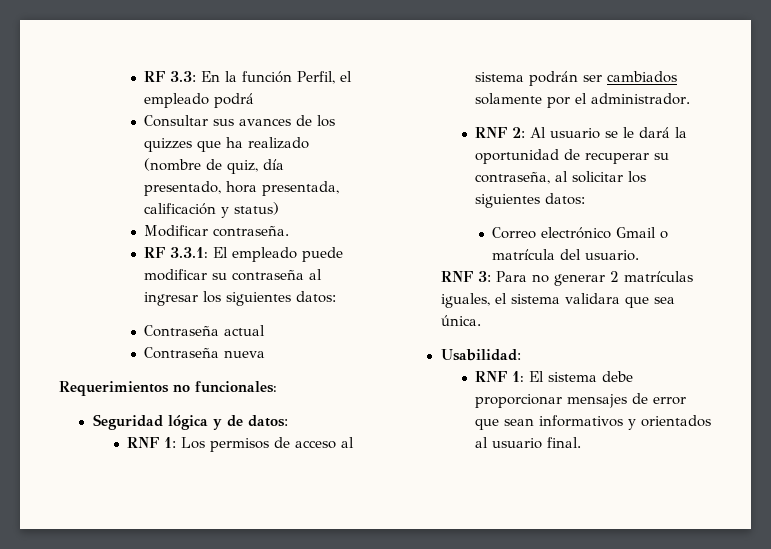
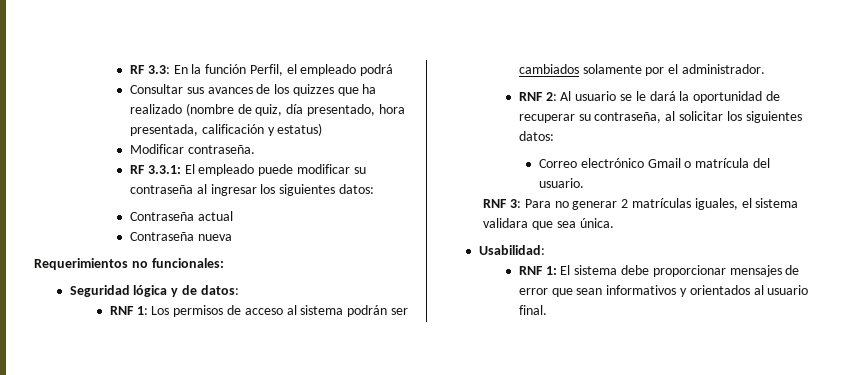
- Consultar sus avances de los quizzes que ha realizado (nombre de quiz, día presentado, hora presentada, calificación y status)
+ Consultar sus avances de los quizzes que ha realizado (nombre de quiz, día presentado, hora presentada, calificación y estatus)

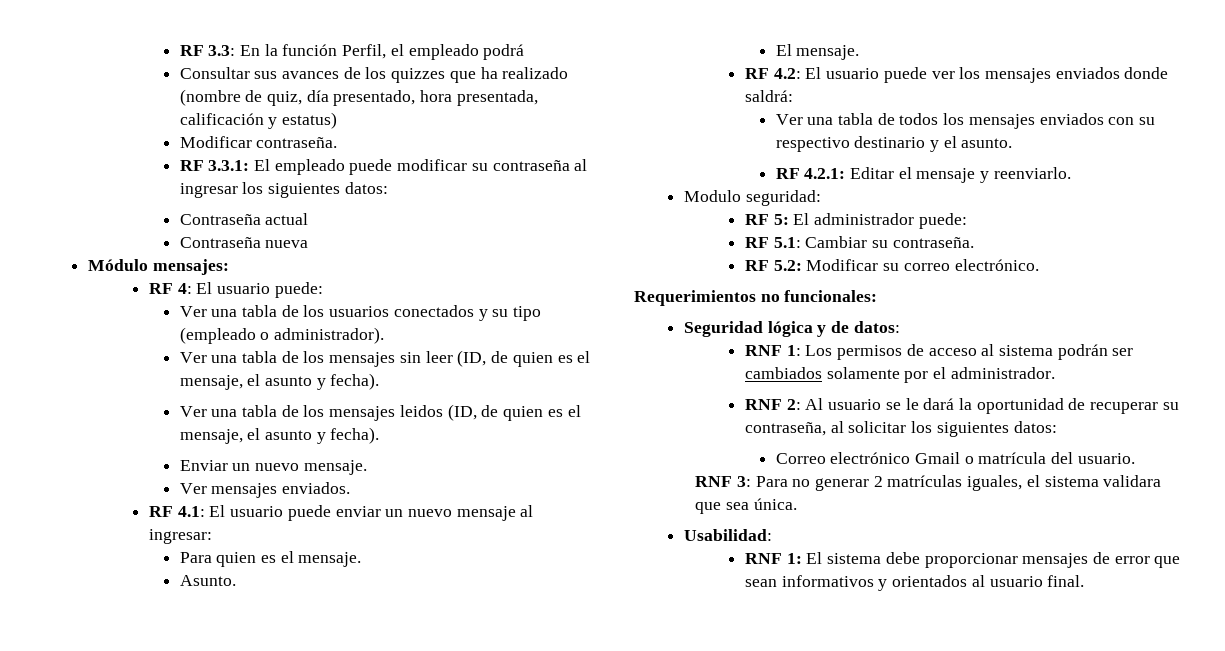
+ Módulo mensajes:
+ RF 4: El usuario puede:
+ Ver una tabla de los usuarios conectados y su tipo (empleado o administrador).
+ Ver una tabla de los mensajes sin leer (ID, de quien es el mensaje, el asunto y fecha).
+ Ver una tabla de los mensajes leidos (ID, de quien es el mensaje, el asunto y fecha).
+ Enviar un nuevo mensaje.
+ Ver mensajes enviados.
+ RF 4.1: El usuario puede enviar un nuevo mensaje al ingresar:
+ Para quien es el mensaje.
+ Asunto.
+ El mensaje.
+ RF 4.2: El usuario puede ver los mensajes enviados donde saldrá:
+ Ver una tabla de todos los mensajes enviados con su respectivo destinario y el asunto.
+ RF 4.2.1: Editar el mensaje y reenviarlo.
+ Modulo seguridad:
+ RF 5: El administrador puede:
+ RF 5.1: Cambiar su contraseña.
+ RF 5.2: Modificar su correo electrónico.

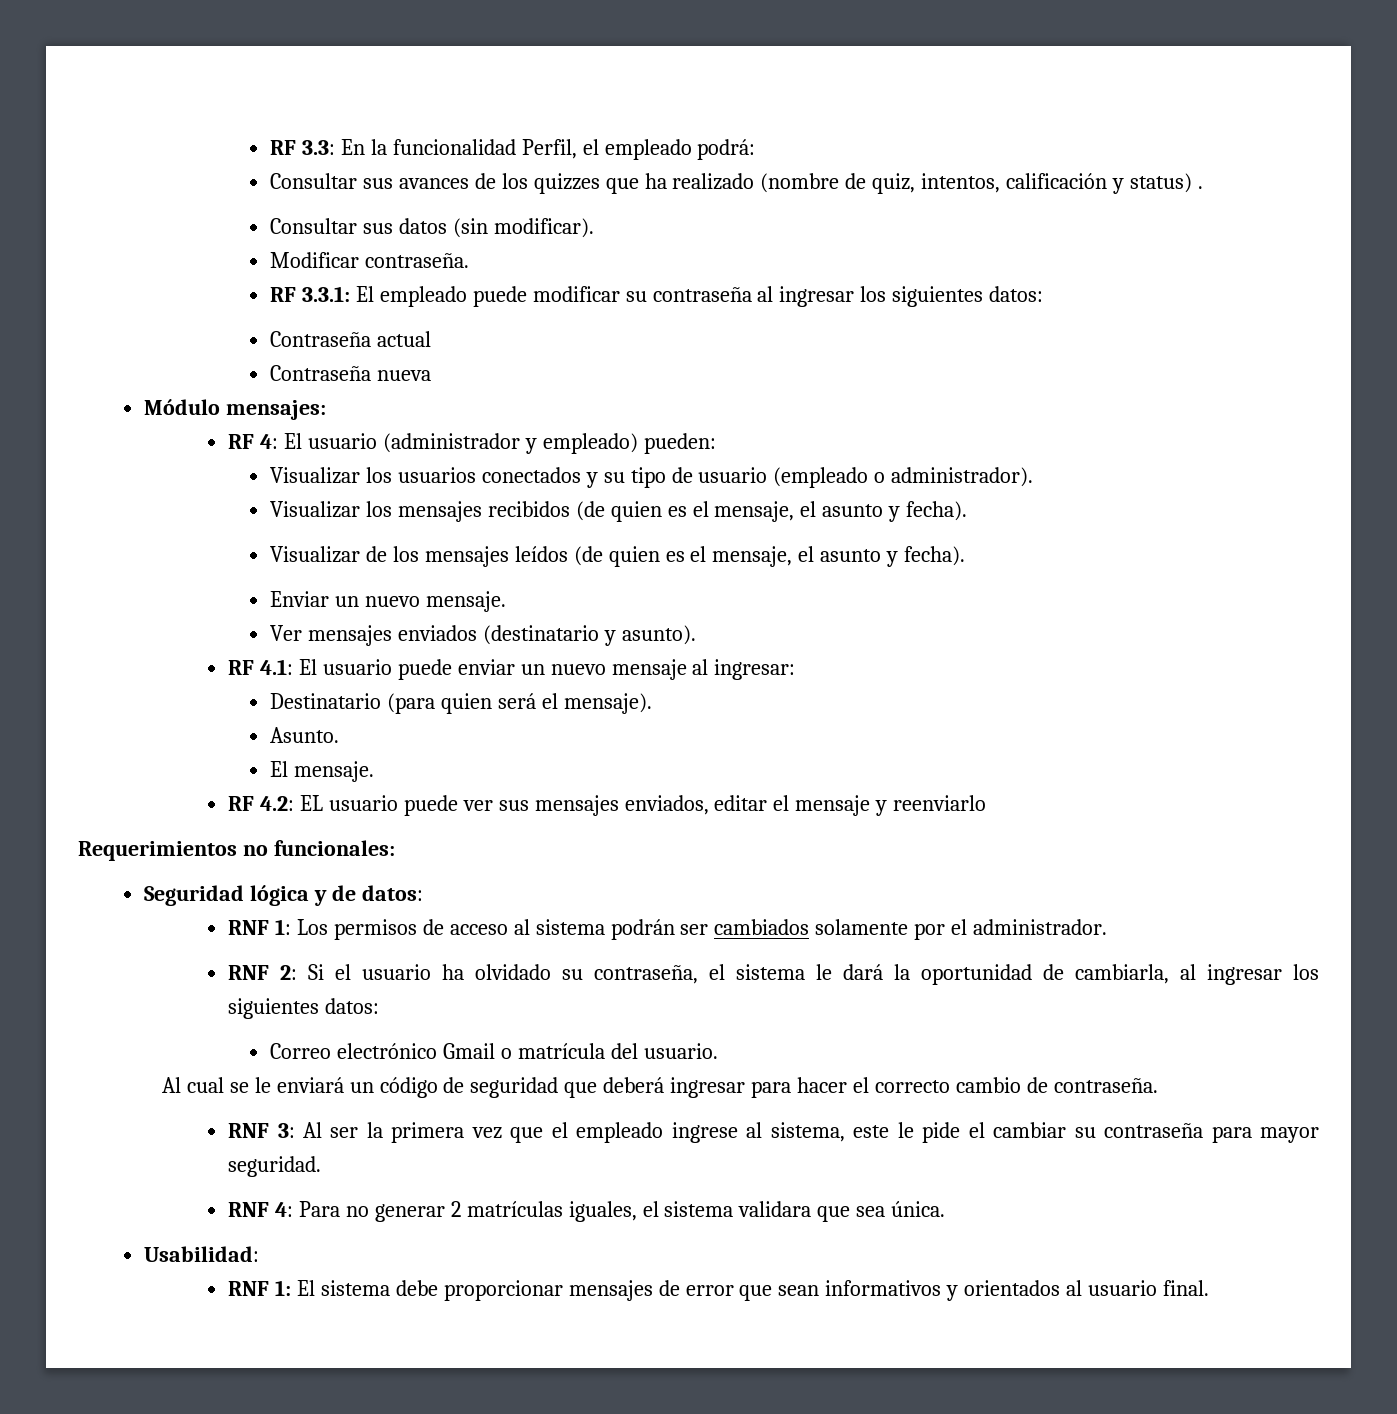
- RF 3.3: En la función Perfil, el empleado podrá
+ RF 3.3: En la funcionalidad Perfil, el empleado podrá:
- Consultar sus avances de los quizzes que ha realizado (nombre de quiz, día presentado, hora presentada, calificación y estatus)
+ Consultar sus avances de los quizzes que ha realizado (nombre de quiz, intentos, calificación y status) .
+ Consultar sus datos (sin modificar).
- RF 4: El usuario puede:
- Ver una tabla de los usuarios conectados y su tipo (empleado o administrador).
+ RF 4: El usuario (administrador y empleado) pueden:
+ Visualizar los usuarios conectados y su tipo de usuario (empleado o administrador).
- Ver una tabla de los mensajes sin leer (ID, de quien es el mensaje, el asunto y fecha).
- Ver una tabla de los mensajes leidos (ID, de quien es el mensaje, el asunto y fecha).
+ Visualizar los mensajes recibidos (de quien es el mensaje, el asunto y fecha).
+ Visualizar de los mensajes leídos (de quien es el mensaje, el asunto y fecha).
- Ver mensajes enviados.
+ Ver mensajes enviados (destinatario y asunto).
- Para quien es el mensaje.
+ Destinatario (para quien será el mensaje).
- RF 4.2: El usuario puede ver los mensajes enviados donde saldrá:
- Ver una tabla de todos los mensajes enviados con su respectivo destinario y el asunto.
- RF 4.2.1: Editar el mensaje y reenviarlo.
- Modulo seguridad:
- RF 5: El administrador puede:
- RF 5.1: Cambiar su contraseña.
- RF 5.2: Modificar su correo electrónico.
+ RF 4.2: EL usuario puede ver sus mensajes enviados, editar el mensaje y reenviarlo
- RNF 2: Al usuario se le dará la oportunidad de recuperar su contraseña, al solicitar los siguientes datos:
+ RNF 2: Si el usuario ha olvidado su contraseña, el sistema le dará la oportunidad de cambiarla, al ingresar los siguientes datos:
- RNF 3: Para no generar 2 matrículas iguales, el sistema validara que sea única.
+ Al cual se le enviará un código de seguridad que deberá ingresar para hacer el correcto cambio de contraseña.
+ RNF 3: Al ser la primera vez que el empleado ingrese al sistema, este le pide el cambiar su contraseña para mayor seguridad.
+ RNF 4: Para no generar 2 matrículas iguales, el sistema validara que sea única.

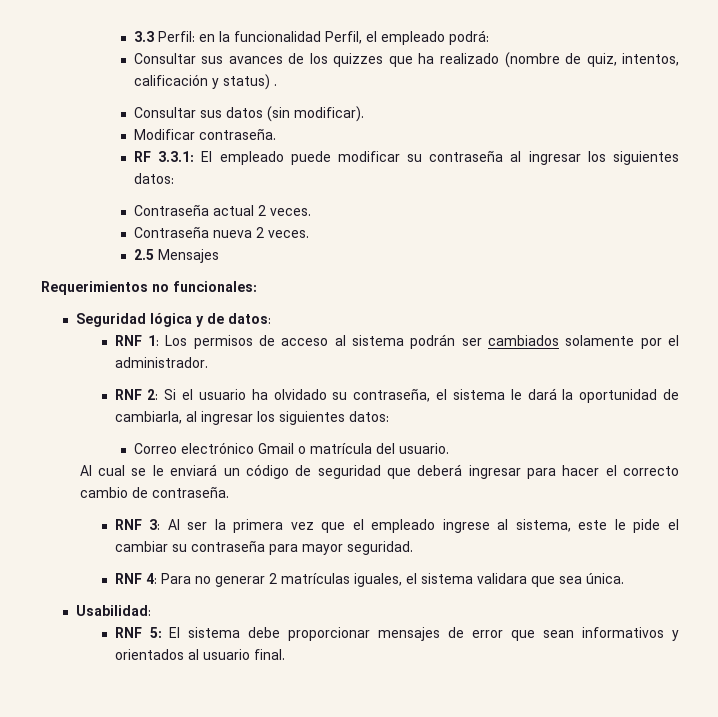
- RF 3.3: En la funcionalidad Perfil, el empleado podrá:
+ 3.3 Perfil: en la funcionalidad Perfil, el empleado podrá:
- Contraseña actual
+ Contraseña actual 2 veces.
- Contraseña nueva
- Módulo mensajes:
- RF 4: El usuario (administrador y empleado) pueden:
- Visualizar los usuarios conectados y su tipo de usuario (empleado o administrador).
- Visualizar los mensajes recibidos (de quien es el mensaje, el asunto y fecha).
- Visualizar de los mensajes leídos (de quien es el mensaje, el asunto y fecha).
- Enviar un nuevo mensaje.
- Ver mensajes enviados (destinatario y asunto).
- RF 4.1: El usuario puede enviar un nuevo mensaje al ingresar:
- Destinatario (para quien será el mensaje).
- Asunto.
- El mensaje.
- RF 4.2: EL usuario puede ver sus mensajes enviados, editar el mensaje y reenviarlo
+ Contraseña nueva 2 veces.
+ 2.5 Mensajes
- RNF 1: El sistema debe proporcionar mensajes de error que sean informativos y orientados al usuario final.
+ RNF 5: El sistema debe proporcionar mensajes de error que sean informativos y orientados al usuario final.

